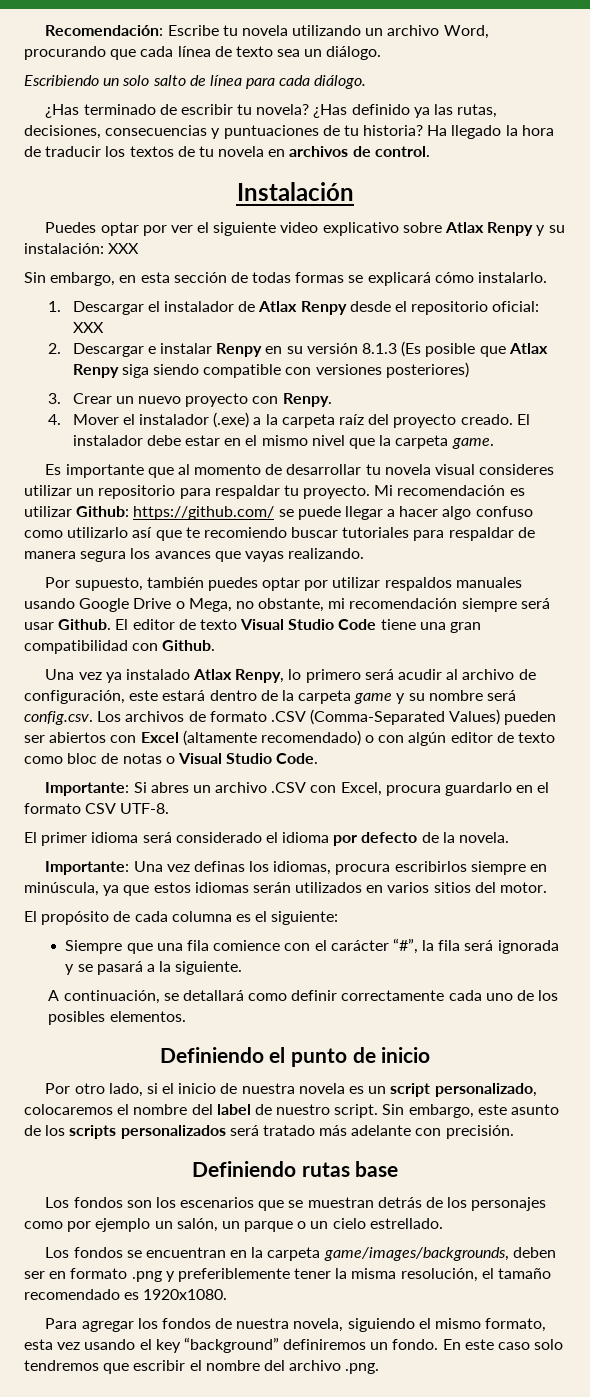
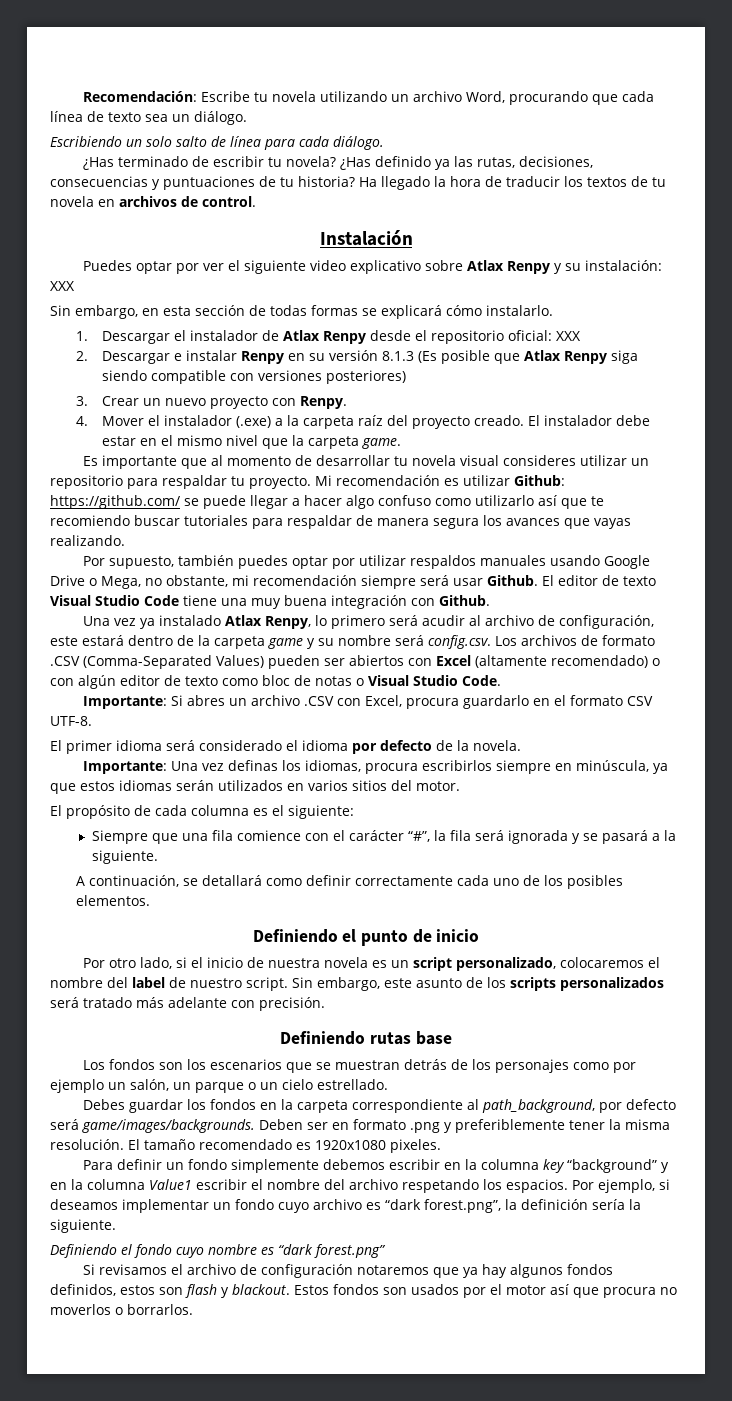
- El editor de texto Visual Studio Code tiene una gran compatibilidad con Github.
+ El editor de texto Visual Studio Code tiene una muy buena integración con Github.
- Los fondos se encuentran en la carpeta game/images/backgrounds, deben ser en formato .png y preferiblemente tener la misma resolución, el tamaño recomendado es 1920x1080.
+ Debes guardar los fondos en la carpeta correspondiente al path_background, por defecto será game/images/backgrounds. Deben ser en formato .png y preferiblemente tener la misma resolución. El tamaño recomendado es 1920x1080 pixeles.
- Para agregar los fondos de nuestra novela, siguiendo el mismo formato, esta vez usando el key “background” definiremos un fondo. En este caso solo tendremos que escribir el nombre del archivo .png.
+ Para definir un fondo simplemente debemos escribir en la columna key “background” y en la columna Value1 escribir el nombre del archivo respetando los espacios. Por ejemplo, si deseamos implementar un fondo cuyo archivo es “dark forest.png”, la definición sería la siguiente.
+ Definiendo el fondo cuyo nombre es “dark forest.png”
+ Si revisamos el archivo de configuración notaremos que ya hay algunos fondos definidos, estos son flash y blackout. Estos fondos son usados por el motor así que procura no moverlos o borrarlos.

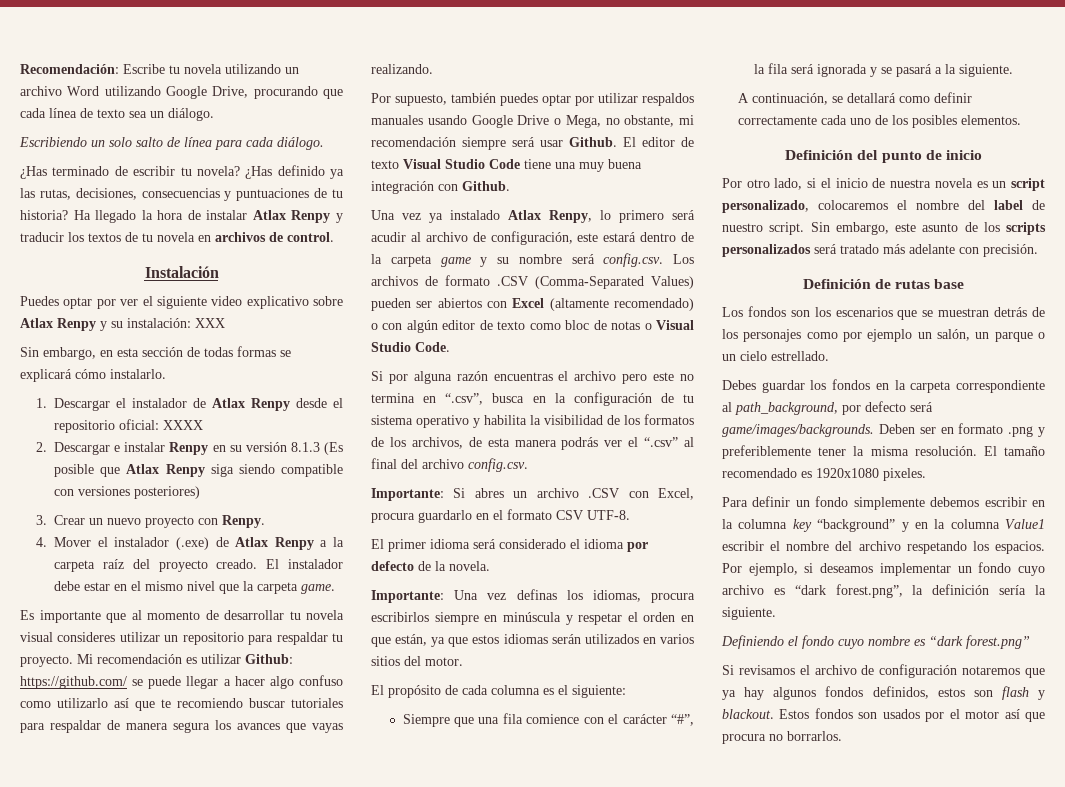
- Recomendación: Escribe tu novela utilizando un archivo Word, procurando que cada línea de texto sea un diálogo.
+ Recomendación: Escribe tu novela utilizando un archivo Word utilizando Google Drive, procurando que cada línea de texto sea un diálogo.
- Ha llegado la hora de traducir los textos de tu novela en archivos de control.
+ Ha llegado la hora de instalar Atlax Renpy y traducir los textos de tu novela en archivos de control.
- 1. Descargar el instalador de Atlax Renpy desde el repositorio oficial: XXX
+ 1. Descargar el instalador de Atlax Renpy desde el repositorio oficial: XXXX
- 4. Mover el instalador (.exe) a la carpeta raíz del proyecto creado.
+ 4. Mover el instalador (.exe) de Atlax Renpy a la carpeta raíz del proyecto creado.
+ Si por alguna razón encuentras el archivo pero este no termina en “.csv”, busca en la configuración de tu sistema operativo y habilita la visibilidad de los formatos de los archivos, de esta manera podrás ver el “.csv” al final del archivo config.csv.
- Importante: Una vez definas los idiomas, procura escribirlos siempre en minúscula, ya que estos idiomas serán utilizados en varios sitios del motor.
+ Importante: Una vez definas los idiomas, procura escribirlos siempre en minúscula y respetar el orden en que están, ya que estos idiomas serán utilizados en varios sitios del motor.
- Definiendo el punto de inicio
+ Definición del punto de inicio
- Definiendo rutas base
+ Definición de rutas base
- Estos fondos son usados por el motor así que procura no moverlos o borrarlos.
+ Estos fondos son usados por el motor así que procura no borrarlos.

